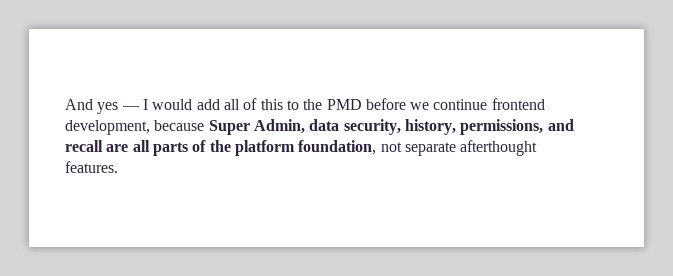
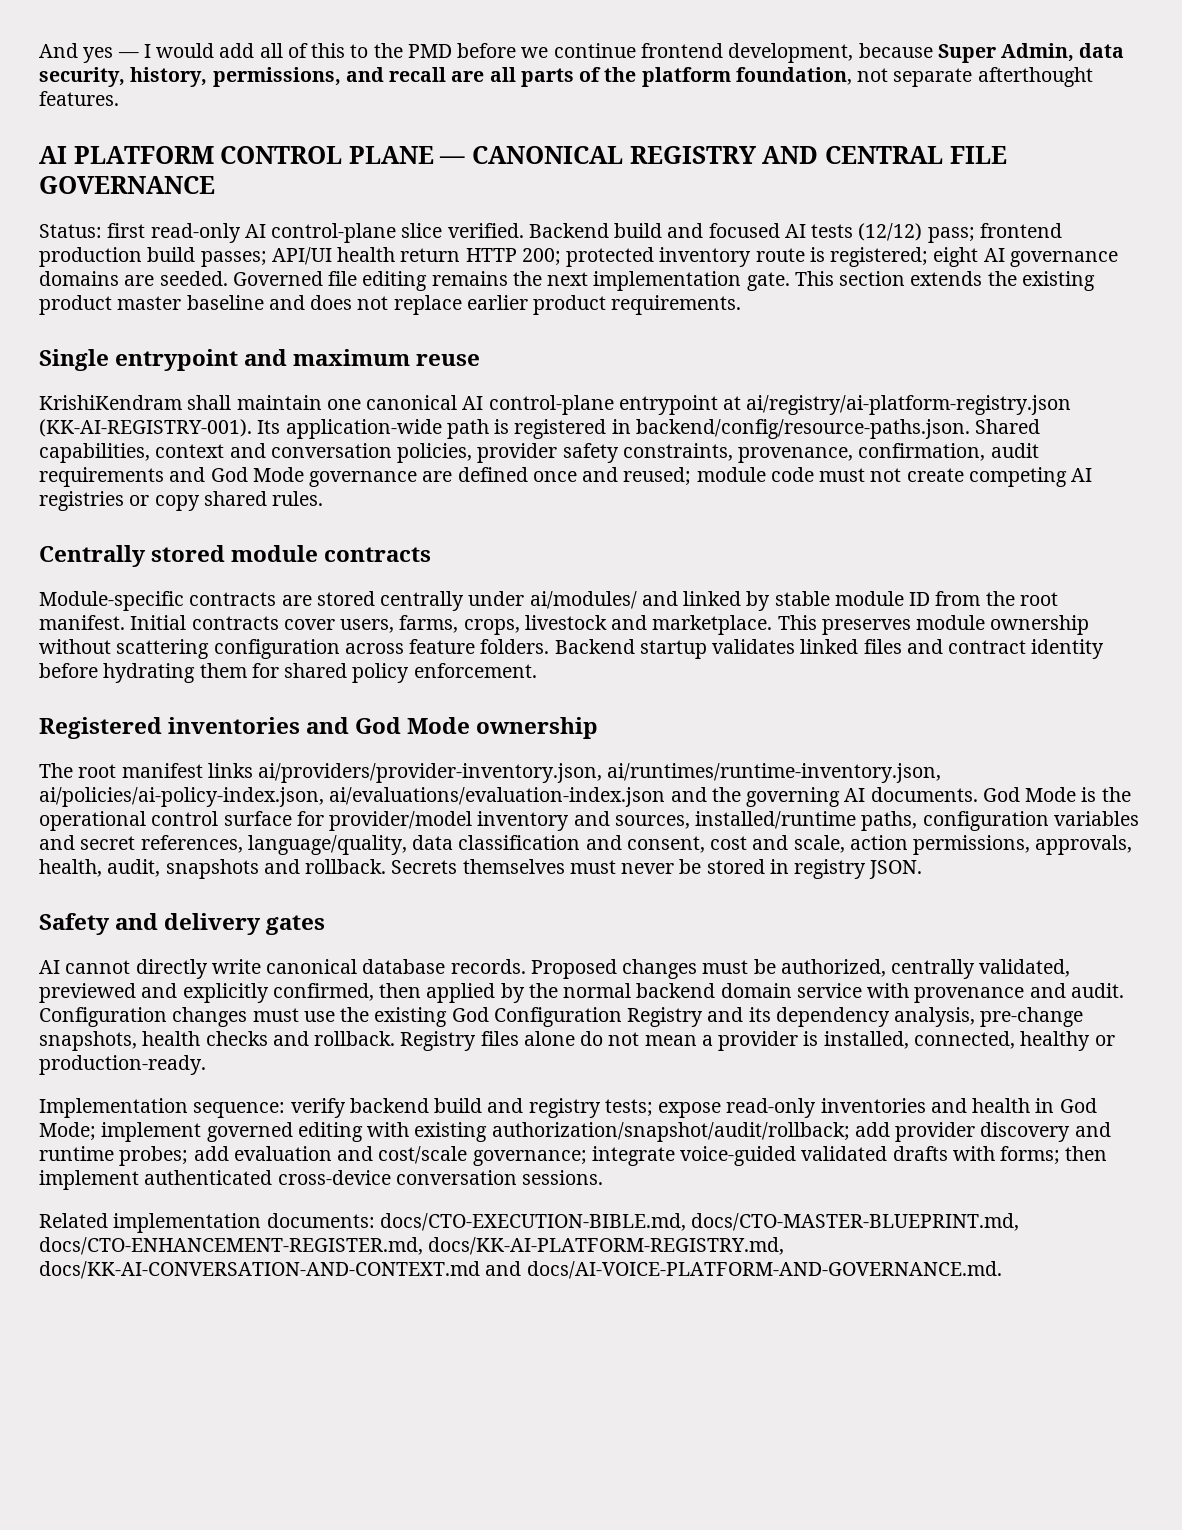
+ AI PLATFORM CONTROL PLANE — CANONICAL REGISTRY AND CENTRAL FILE GOVERNANCE
+ Status: first read-only AI control-plane slice verified. Backend build and focused AI tests (12/12) pass; frontend production build passes; API/UI health return HTTP 200; protected inventory route is registered; eight AI governance domains are seeded. Governed file editing remains the next implementation gate. This section extends the existing product master baseline and does not replace earlier product requirements.
+ Single entrypoint and maximum reuse
+ KrishiKendram shall maintain one canonical AI control-plane entrypoint at ai/registry/ai-platform-registry.json (KK-AI-REGISTRY-001). Its application-wide path is registered in backend/config/resource-paths.json. Shared capabilities, context and conversation policies, provider safety constraints, provenance, confirmation, audit requirements and God Mode governance are defined once and reused; module code must not create competing AI registries or copy shared rules.
+ Centrally stored module contracts
+ Module-specific contracts are stored centrally under ai/modules/ and linked by stable module ID from the root manifest. Initial contracts cover users, farms, crops, livestock and marketplace. This preserves module ownership without scattering configuration across feature folders. Backend startup validates linked files and contract identity before hydrating them for shared policy enforcement.
+ Registered inventories and God Mode ownership
+ The root manifest links ai/providers/provider-inventory.json, ai/runtimes/runtime-inventory.json, ai/policies/ai-policy-index.json, ai/evaluations/evaluation-index.json and the governing AI documents. God Mode is the operational control surface for provider/model inventory and sources, installed/runtime paths, configuration variables and secret references, language/quality, data classification and consent, cost and scale, action permissions, approvals, health, audit, snapshots and rollback. Secrets themselves must never be stored in registry JSON.
+ Safety and delivery gates
+ AI cannot directly write canonical database records. Proposed changes must be authorized, centrally validated, previewed and explicitly confirmed, then applied by the normal backend domain service with provenance and audit. Configuration changes must use the existing God Configuration Registry and its dependency analysis, pre-change snapshots, health checks and rollback. Registry files alone do not mean a provider is installed, connected, healthy or production-ready.
+ Implementation sequence: verify backend build and registry tests; expose read-only inventories and health in God Mode; implement governed editing with existing authorization/snapshot/audit/rollback; add provider discovery and runtime probes; add evaluation and cost/scale governance; integrate voice-guided validated drafts with forms; then implement authenticated cross-device conversation sessions.
+ Related implementation documents: docs/CTO-EXECUTION-BIBLE.md, docs/CTO-MASTER-BLUEPRINT.md, docs/CTO-ENHANCEMENT-REGISTER.md, docs/KK-AI-PLATFORM-REGISTRY.md, docs/KK-AI-CONVERSATION-AND-CONTEXT.md and docs/AI-VOICE-PLATFORM-AND-GOVERNANCE.md.

